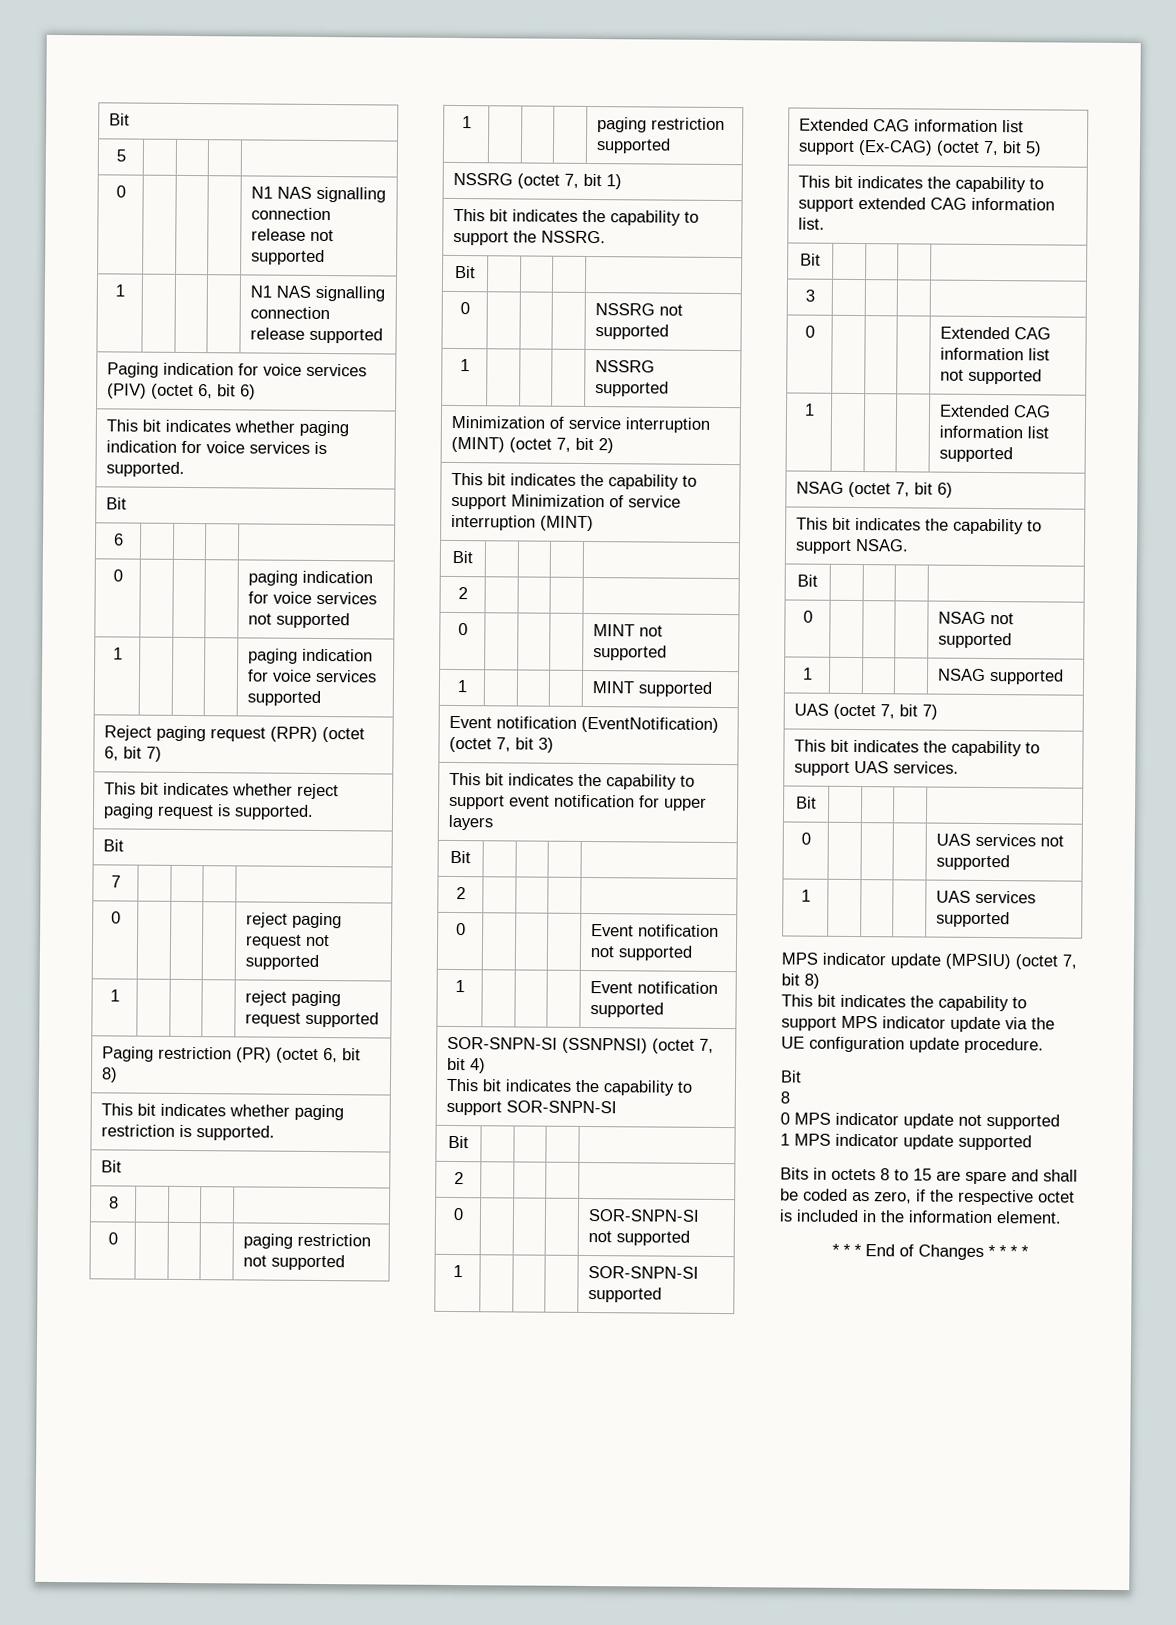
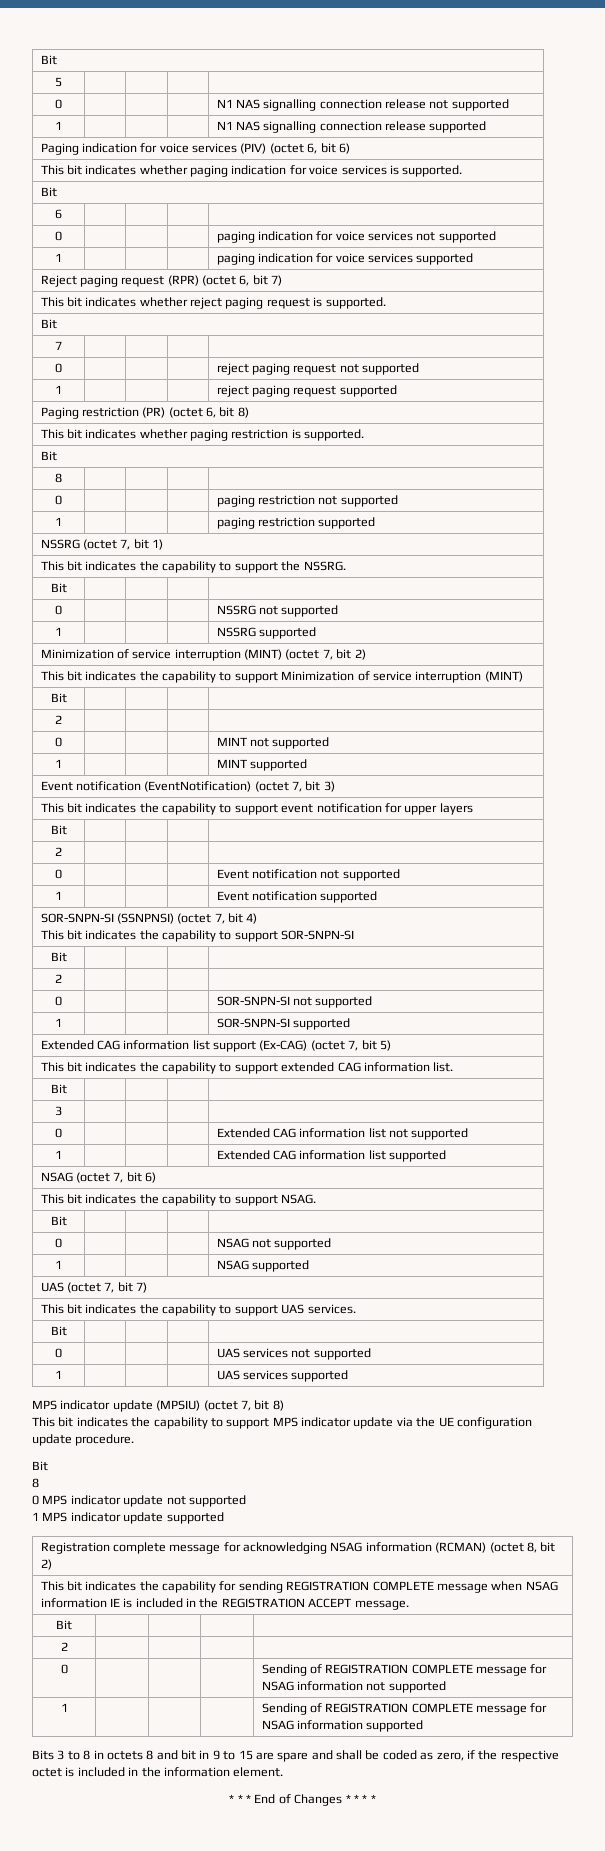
- Bits in octets 8 to 15 are spare and shall be coded as zero, if the respective octet is included in the information element.
+ Registration complete message for acknowledging NSAG information (RCMAN) (octet 8, bit 2)
+ This bit indicates the capability for sending REGISTRATION COMPLETE message when NSAG information IE is included in the REGISTRATION ACCEPT message.
+ Bit | | | |
+ 2 | | | |
+ 0 | | | | Sending of REGISTRATION COMPLETE message for NSAG information not supported
+ 1 | | | | Sending of REGISTRATION COMPLETE message for NSAG information supported
+ Bits 3 to 8 in octets 8 and bit in 9 to 15 are spare and shall be coded as zero, if the respective octet is included in the information element.

